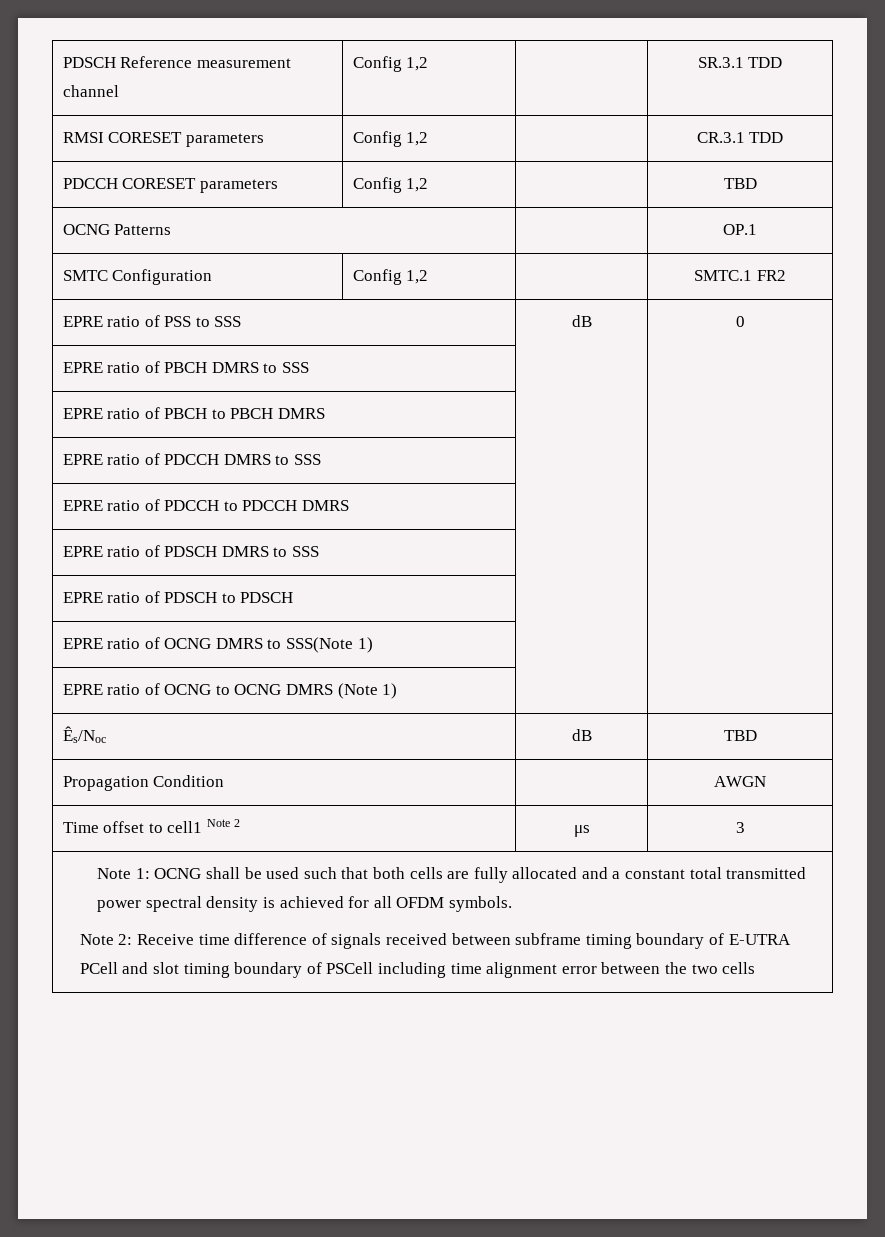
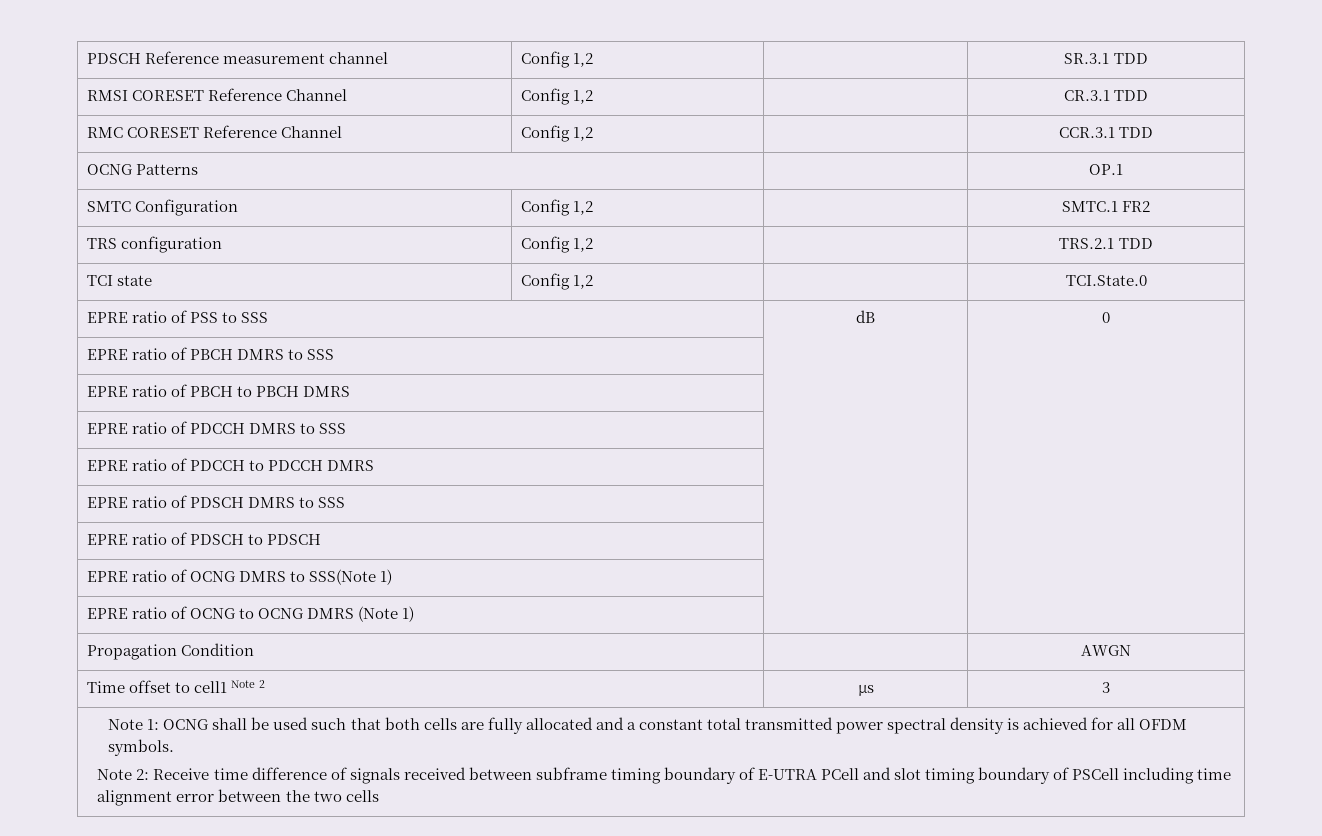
- RMSI CORESET parameters | Config 1,2 | | CR.3.1 TDD
+ RMSI CORESET Reference Channel | Config 1,2 | | CR.3.1 TDD
- PDCCH CORESET parameters | Config 1,2 | | TBD
+ RMC CORESET Reference Channel | Config 1,2 | | CCR.3.1 TDD
+ TRS configuration | Config 1,2 | | TRS.2.1 TDD
+ TCI state | Config 1,2 | | TCI.State.0
- Ês/Noc | dB | TBD

